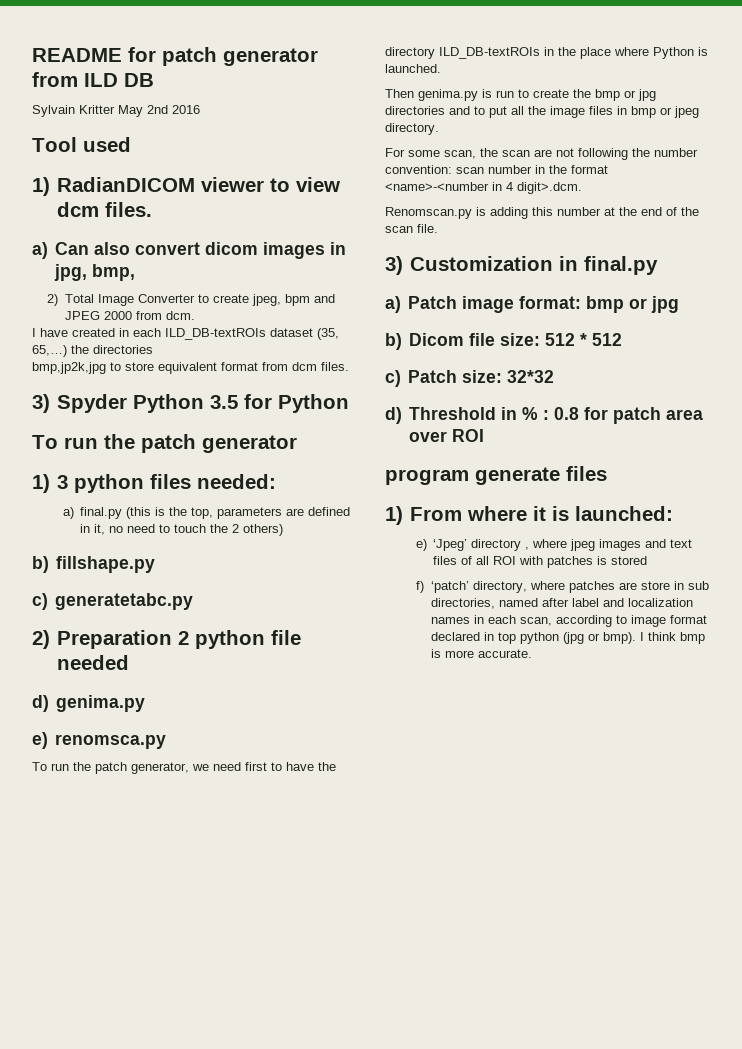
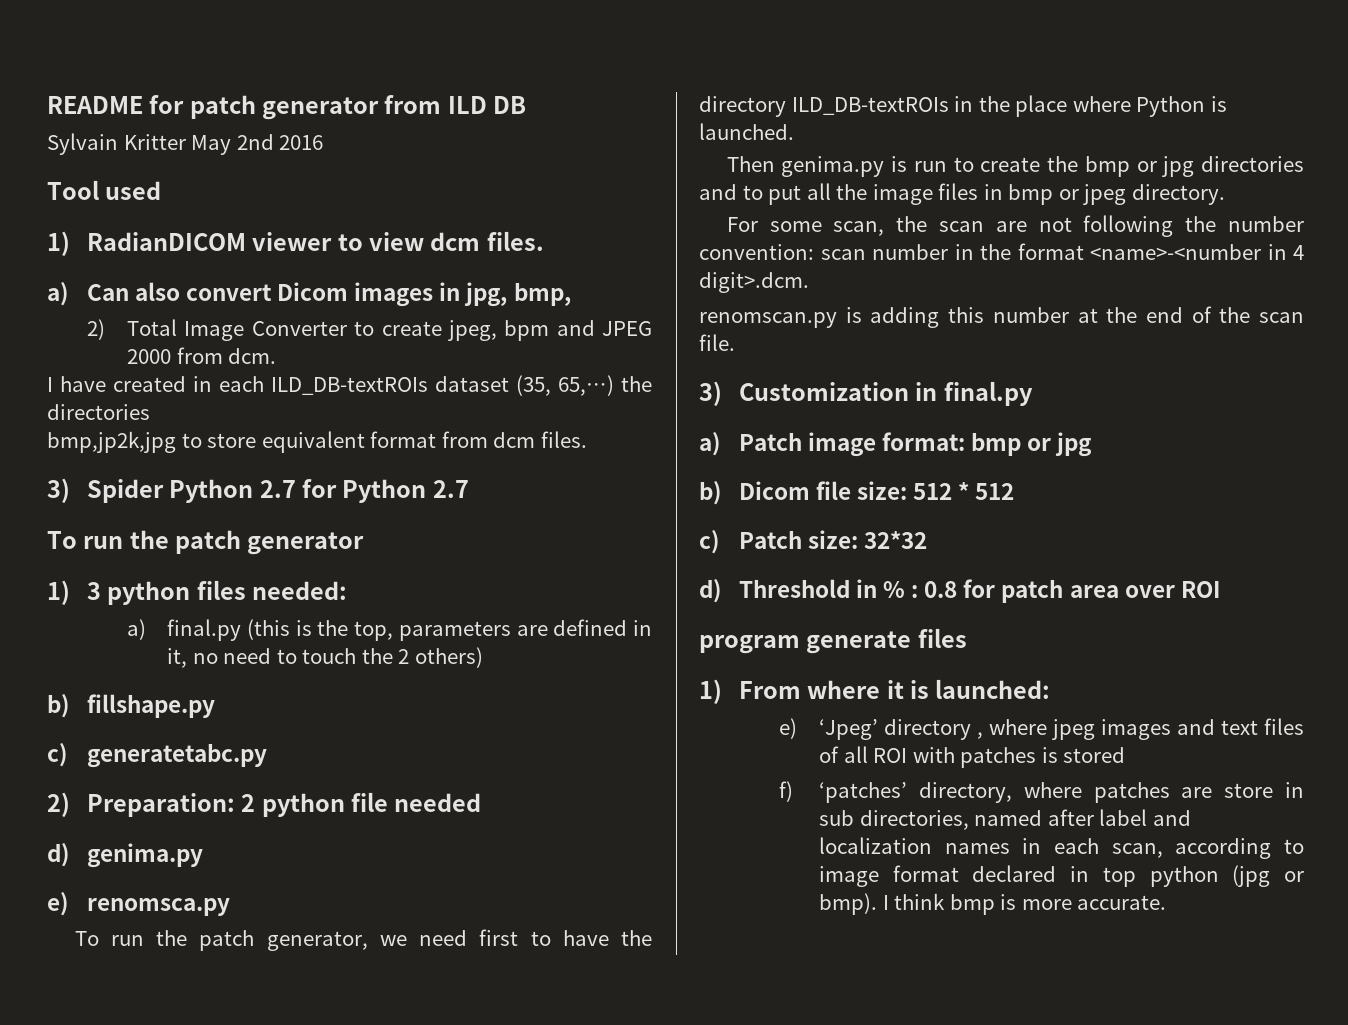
- a) Can also convert dicom images in jpg, bmp,
+ a) Can also convert Dicom images in jpg, bmp,
- 3) Spyder Python 3.5 for Python
+ 3) Spider Python 2.7 for Python 2.7
- 2) Preparation 2 python file needed
+ 2) Preparation: 2 python file needed
- Renomscan.py is adding this number at the end of the scan file.
+ renomscan.py is adding this number at the end of the scan file.
- f) ‘patch’ directory, where patches are store in sub directories, named after label and localization names in each scan, according to image format declared in top python (jpg or bmp).
+ f) ‘patches’ directory, where patches are store in sub directories, named after label and localization names in each scan, according to image format declared in top python (jpg or bmp).

